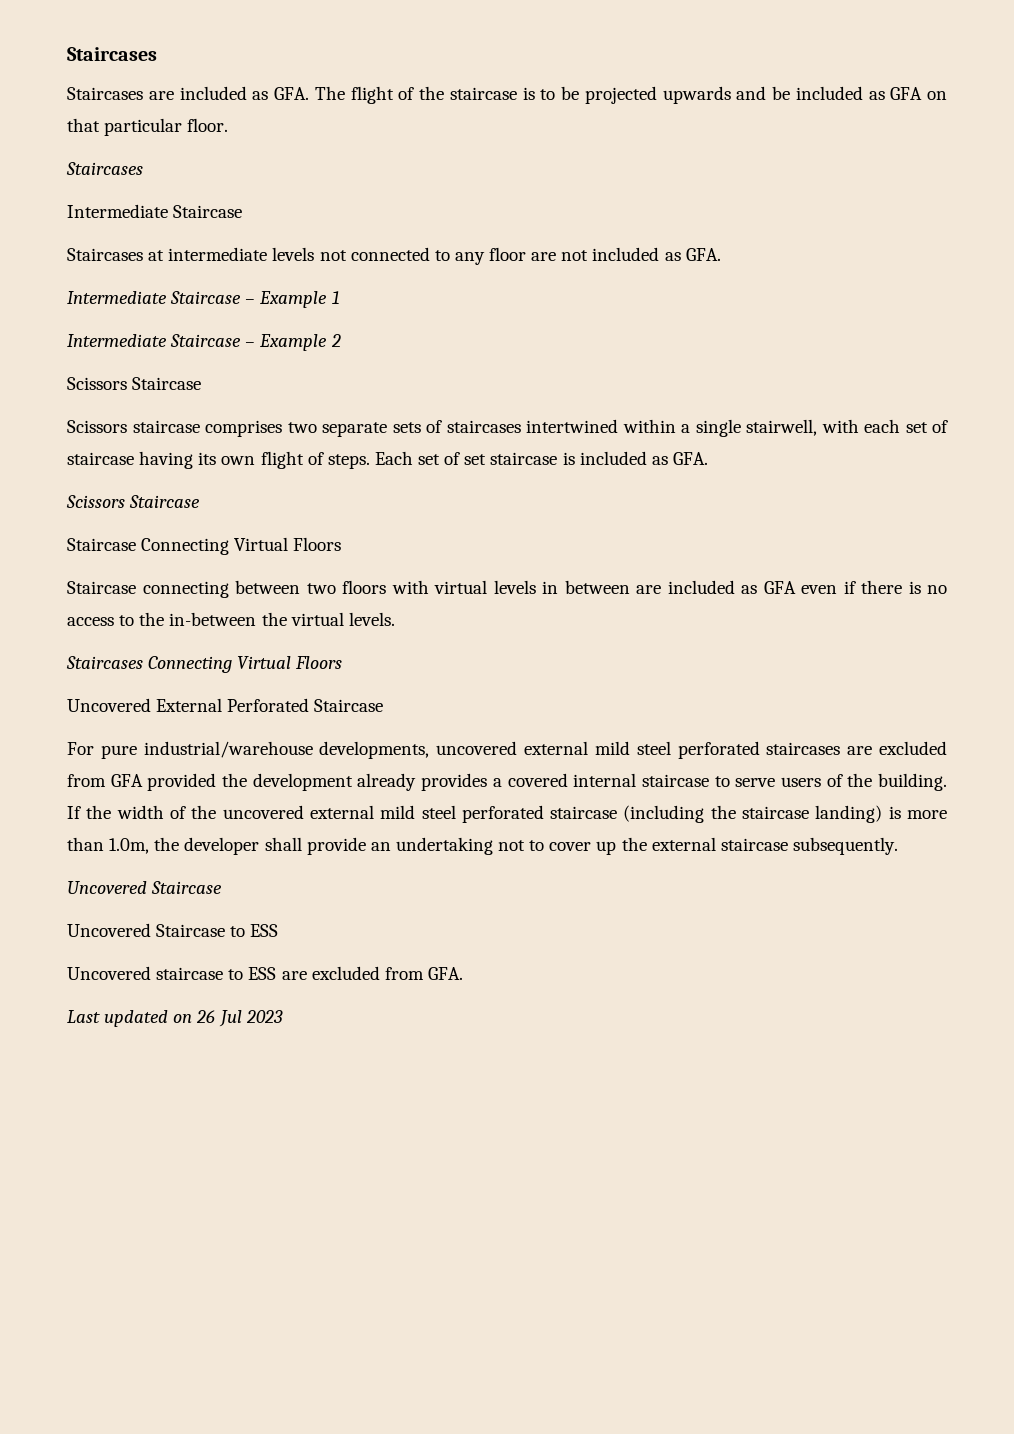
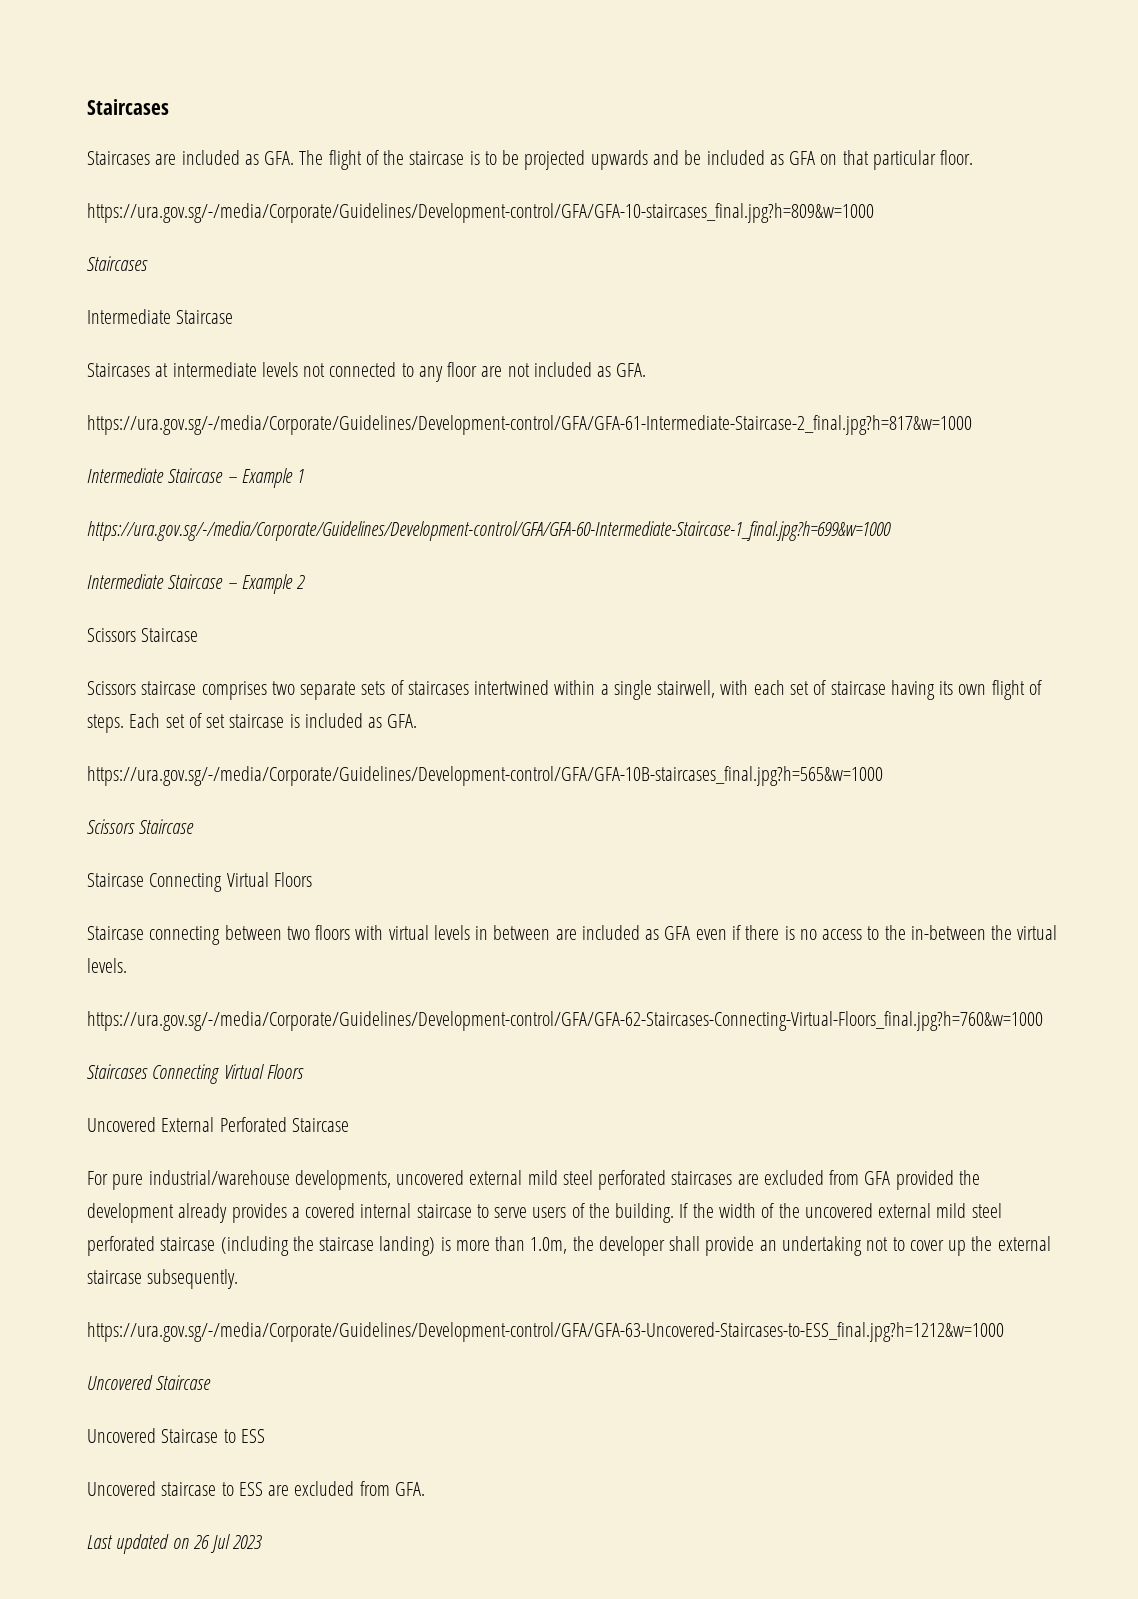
+ https://ura.gov.sg/-/media/Corporate/Guidelines/Development-control/GFA/GFA-10-staircases_final.jpg?h=809&w=1000
+ https://ura.gov.sg/-/media/Corporate/Guidelines/Development-control/GFA/GFA-61-Intermediate-Staircase-2_final.jpg?h=817&w=1000
+ https://ura.gov.sg/-/media/Corporate/Guidelines/Development-control/GFA/GFA-60-Intermediate-Staircase-1_final.jpg?h=699&w=1000
+ https://ura.gov.sg/-/media/Corporate/Guidelines/Development-control/GFA/GFA-10B-staircases_final.jpg?h=565&w=1000
+ https://ura.gov.sg/-/media/Corporate/Guidelines/Development-control/GFA/GFA-62-Staircases-Connecting-Virtual-Floors_final.jpg?h=760&w=1000
+ https://ura.gov.sg/-/media/Corporate/Guidelines/Development-control/GFA/GFA-63-Uncovered-Staircases-to-ESS_final.jpg?h=1212&w=1000

